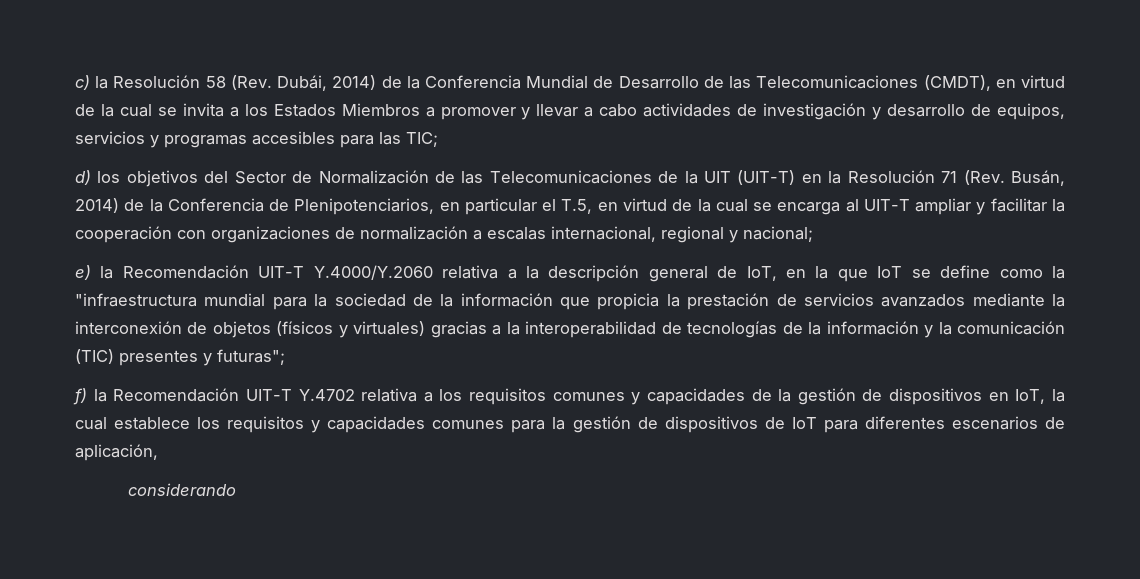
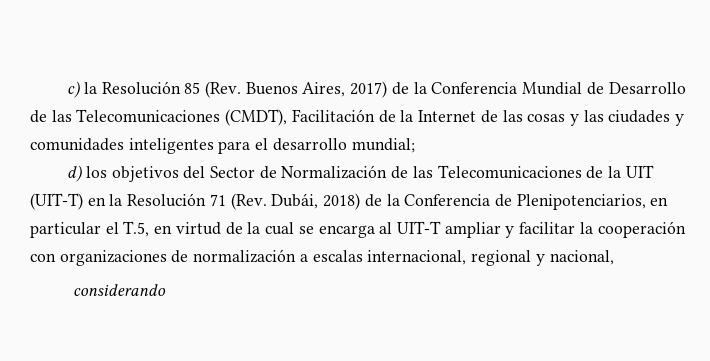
- c) la Resolución 58 (Rev. Dubái, 2014) de la Conferencia Mundial de Desarrollo de las Telecomunicaciones (CMDT), en virtud de la cual se invita a los Estados Miembros a promover y llevar a cabo actividades de investigación y desarrollo de equipos, servicios y programas accesibles para las TIC;
+ c) la Resolución 85 (Rev. Buenos Aires, 2017) de la Conferencia Mundial de Desarrollo de las Telecomunicaciones (CMDT), Facilitación de la Internet de las cosas y las ciudades y comunidades inteligentes para el desarrollo mundial;
- d) los objetivos del Sector de Normalización de las Telecomunicaciones de la UIT (UIT-T) en la Resolución 71 (Rev. Busán, 2014) de la Conferencia de Plenipotenciarios, en particular el T.5, en virtud de la cual se encarga al UIT-T ampliar y facilitar la cooperación con organizaciones de normalización a escalas internacional, regional y nacional;
- e) la Recomendación UIT-T Y.4000/Y.2060 relativa a la descripción general de IoT, en la que IoT se define como la "infraestructura mundial para la sociedad de la información que propicia la prestación de servicios avanzados mediante la interconexión de objetos (físicos y virtuales) gracias a la interoperabilidad de tecnologías de la información y la comunicación (TIC) presentes y futuras";
- f) la Recomendación UIT-T Y.4702 relativa a los requisitos comunes y capacidades de la gestión de dispositivos en IoT, la cual establece los requisitos y capacidades comunes para la gestión de dispositivos de IoT para diferentes escenarios de aplicación,
+ d) los objetivos del Sector de Normalización de las Telecomunicaciones de la UIT (UIT-T) en la Resolución 71 (Rev. Dubái, 2018) de la Conferencia de Plenipotenciarios, en particular el T.5, en virtud de la cual se encarga al UIT-T ampliar y facilitar la cooperación con organizaciones de normalización a escalas internacional, regional y nacional,

